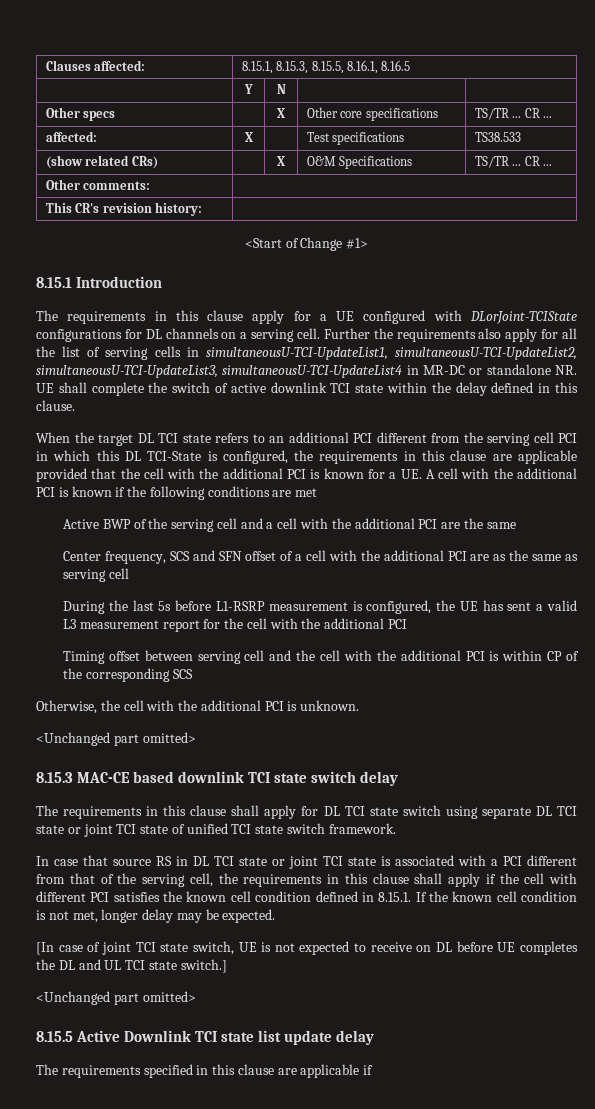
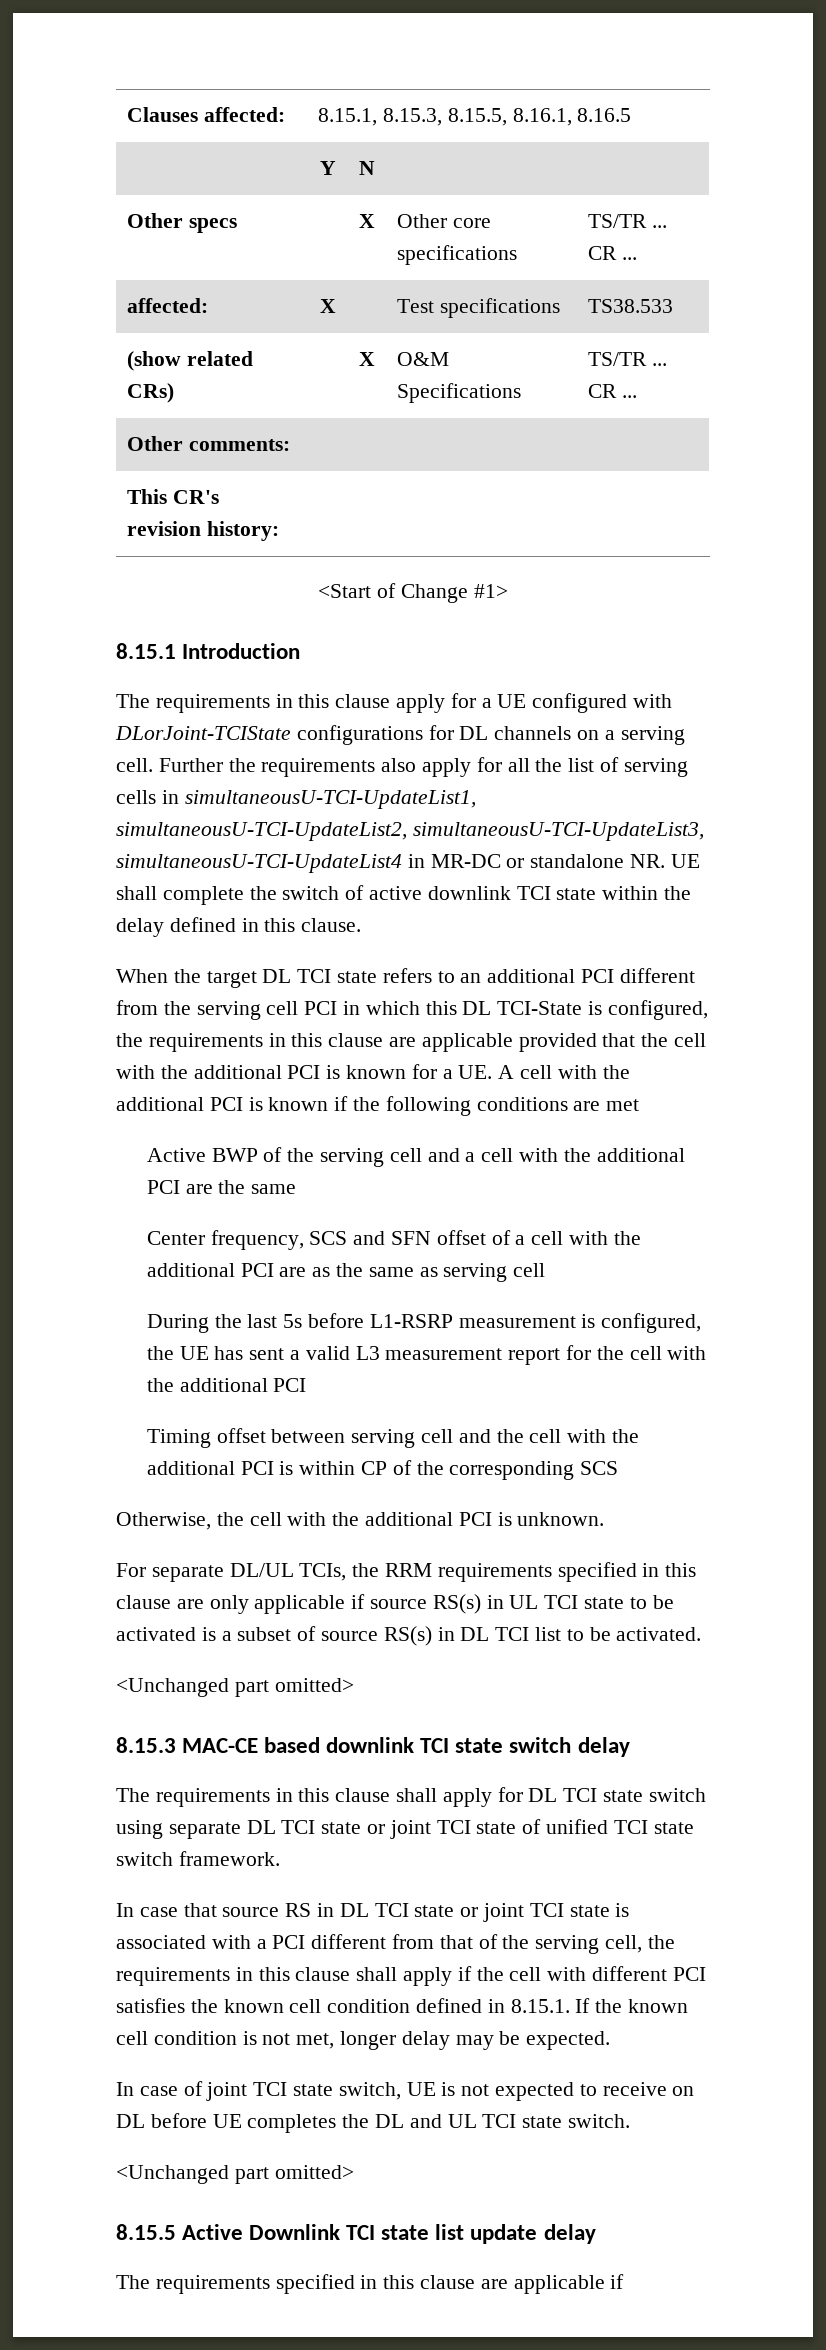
+ For separate DL/UL TCIs, the RRM requirements specified in this clause are only applicable if source RS(s) in UL TCI state to be activated is a subset of source RS(s) in DL TCI list to be activated.
- [In case of joint TCI state switch, UE is not expected to receive on DL before UE completes the DL and UL TCI state switch.]
+ In case of joint TCI state switch, UE is not expected to receive on DL before UE completes the DL and UL TCI state switch.

